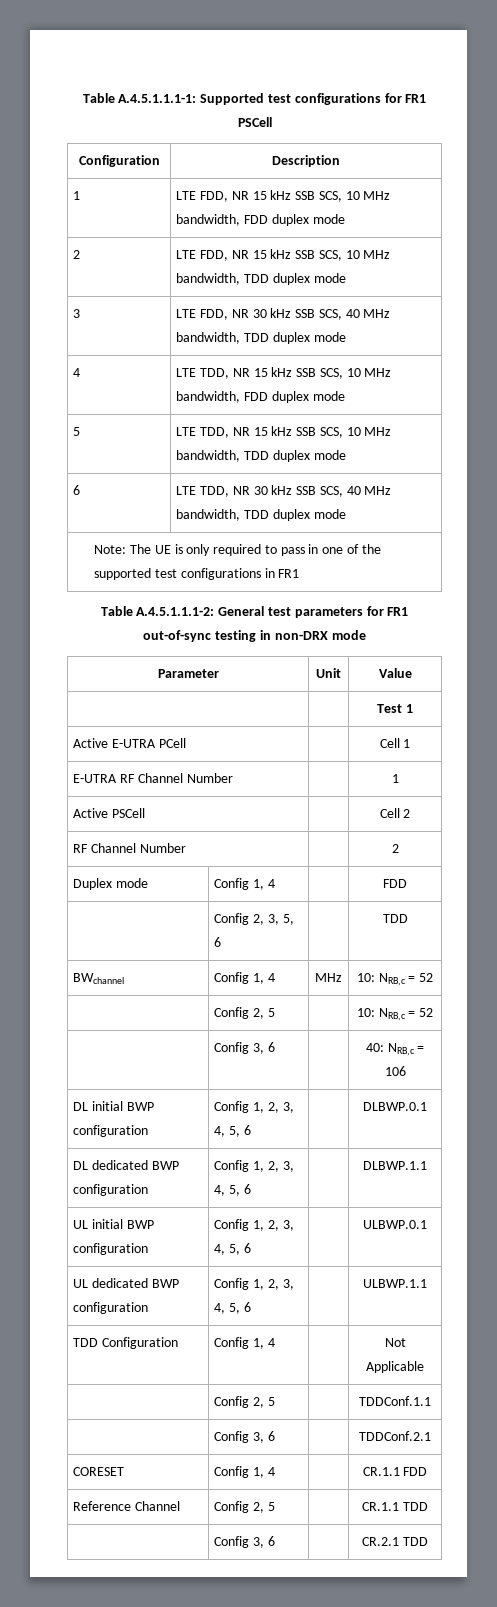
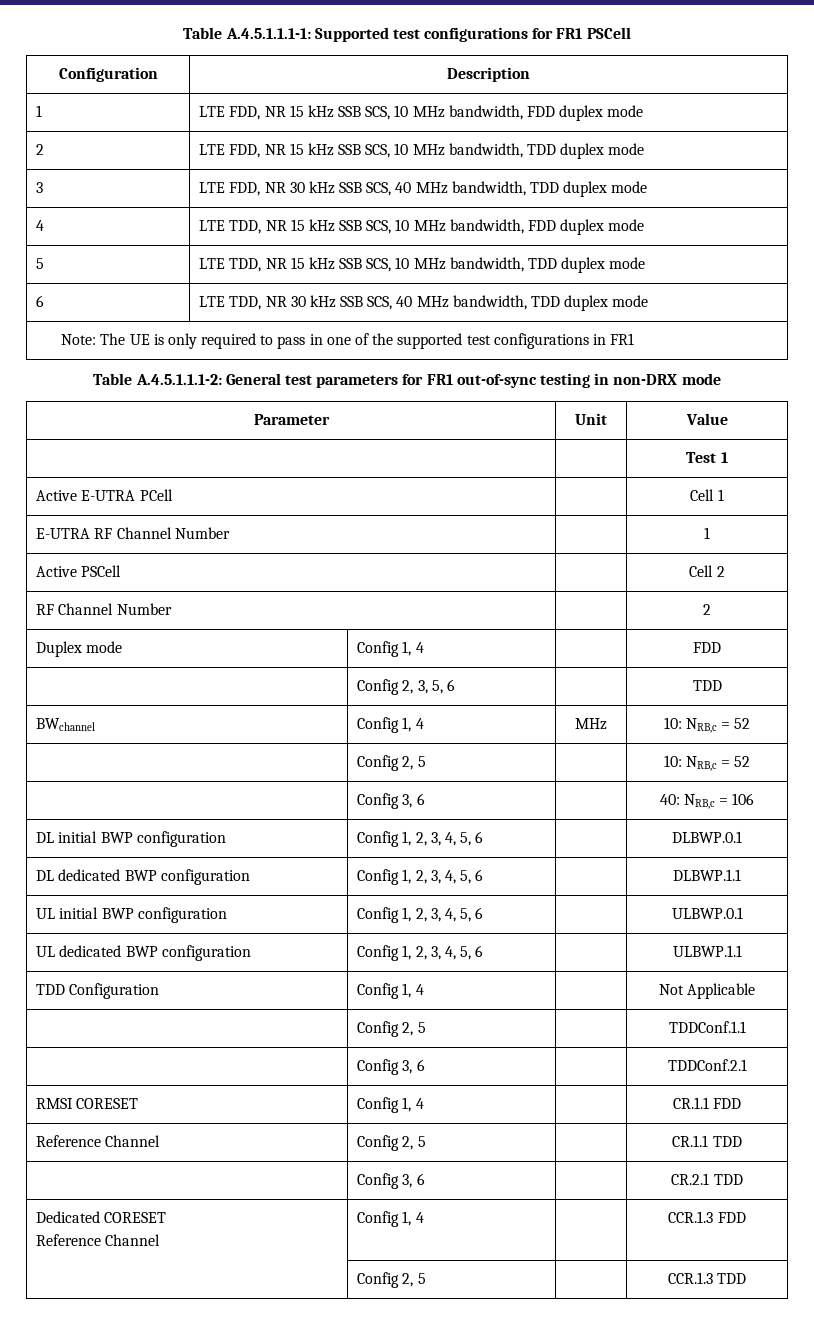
- CORESET | Config 1, 4 | | CR.1.1 FDD
+ RMSI CORESET | Config 1, 4 | | CR.1.1 FDD
+ Dedicated CORESET
+ Reference Channel | Config 1, 4 | | CCR.1.3 FDD
+ | Config 2, 5 | | CCR.1.3 TDD

